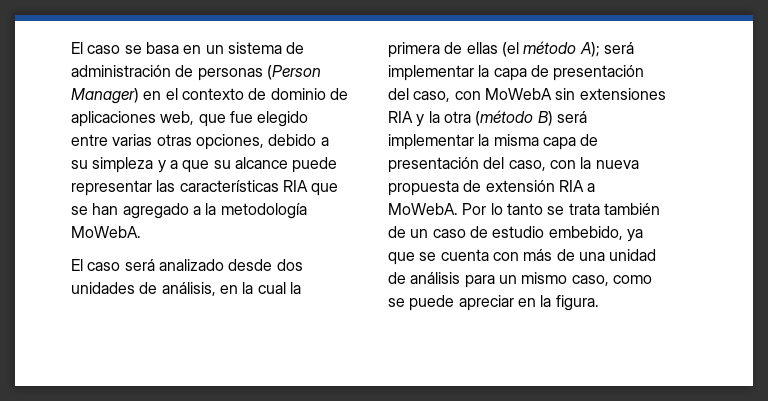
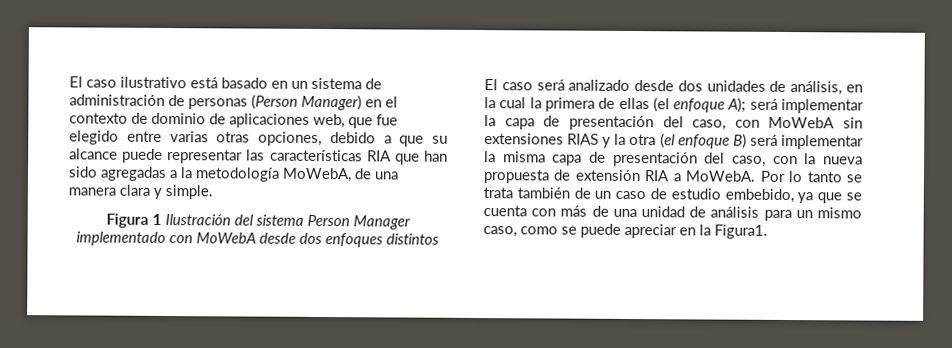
- El caso se basa en un sistema de administración de personas (Person Manager) en el contexto de dominio de aplicaciones web, que fue elegido entre varias otras opciones, debido a su simpleza y a que su alcance puede representar las características RIA que se han agregado a la metodología MoWebA.
+ El caso ilustrativo está basado en un sistema de administración de personas (Person Manager) en el contexto de dominio de aplicaciones web, que fue elegido entre varias otras opciones, debido a que su alcance puede representar las características RIA que han sido agregadas a la metodología MoWebA, de una manera clara y simple.
+ Figura 1 Ilustración del sistema Person Manager implementado con MoWebA desde dos enfoques distintos
- El caso será analizado desde dos unidades de análisis, en la cual la primera de ellas (el método A); será implementar la capa de presentación del caso, con MoWebA sin extensiones RIA y la otra (método B) será implementar la misma capa de presentación del caso, con la nueva propuesta de extensión RIA a MoWebA.
+ El caso será analizado desde dos unidades de análisis, en la cual la primera de ellas (el enfoque A); será implementar la capa de presentación del caso, con MoWebA sin extensiones RIAS y la otra (el enfoque B) será implementar la misma capa de presentación del caso, con la nueva propuesta de extensión RIA a MoWebA.
- Por lo tanto se trata también de un caso de estudio embebido, ya que se cuenta con más de una unidad de análisis para un mismo caso, como se puede apreciar en la figura.
+ Por lo tanto se trata también de un caso de estudio embebido, ya que se cuenta con más de una unidad de análisis para un mismo caso, como se puede apreciar en la Figura1.

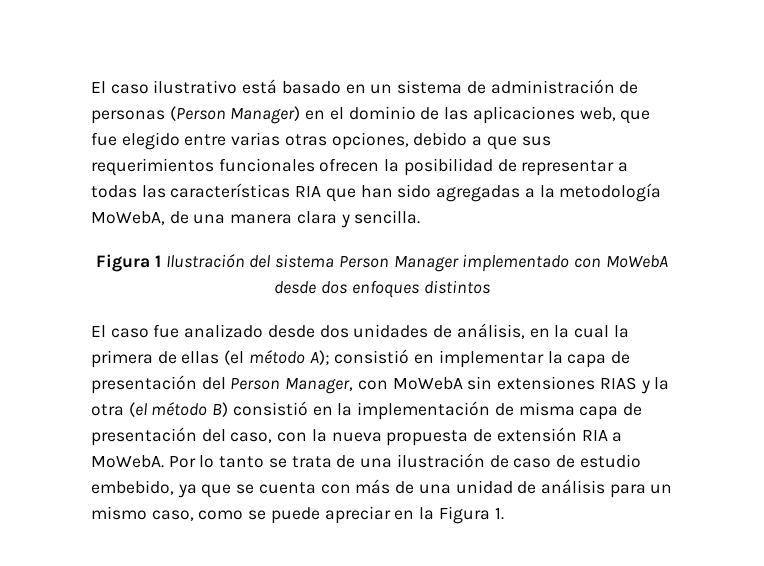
- El caso ilustrativo está basado en un sistema de administración de personas (Person Manager) en el contexto de dominio de aplicaciones web, que fue elegido entre varias otras opciones, debido a que su alcance puede representar las características RIA que han sido agregadas a la metodología MoWebA, de una manera clara y simple.
+ El caso ilustrativo está basado en un sistema de administración de personas (Person Manager) en el dominio de las aplicaciones web, que fue elegido entre varias otras opciones, debido a que sus requerimientos funcionales ofrecen la posibilidad de representar a todas las características RIA que han sido agregadas a la metodología MoWebA, de una manera clara y sencilla.
- El caso será analizado desde dos unidades de análisis, en la cual la primera de ellas (el enfoque A); será implementar la capa de presentación del caso, con MoWebA sin extensiones RIAS y la otra (el enfoque B) será implementar la misma capa de presentación del caso, con la nueva propuesta de extensión RIA a MoWebA.
+ El caso fue analizado desde dos unidades de análisis, en la cual la primera de ellas (el método A); consistió en implementar la capa de presentación del Person Manager, con MoWebA sin extensiones RIAS y la otra (el método B) consistió en la implementación de misma capa de presentación del caso, con la nueva propuesta de extensión RIA a MoWebA.
- Por lo tanto se trata también de un caso de estudio embebido, ya que se cuenta con más de una unidad de análisis para un mismo caso, como se puede apreciar en la Figura1.
+ Por lo tanto se trata de una ilustración de caso de estudio embebido, ya que se cuenta con más de una unidad de análisis para un mismo caso, como se puede apreciar en la Figura 1.

